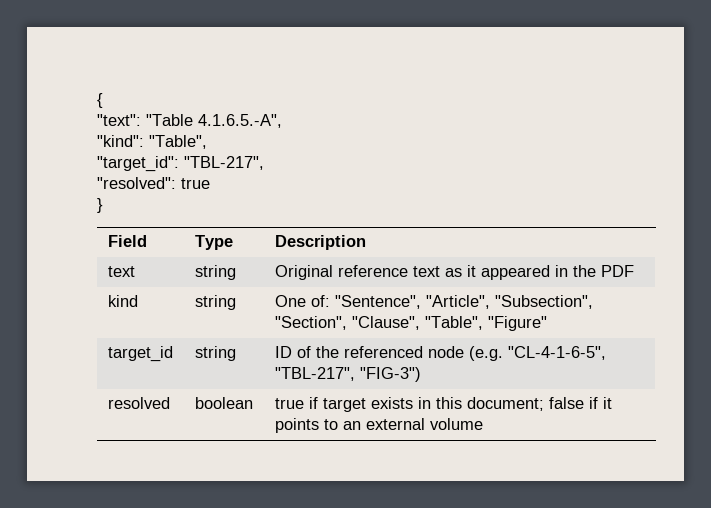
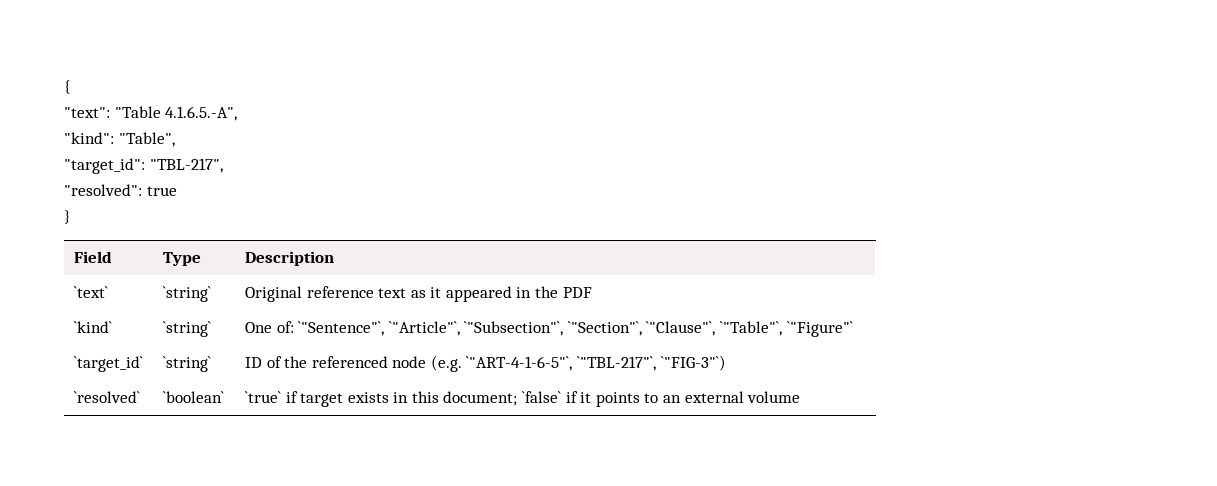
- text | string | Original reference text as it appeared in the PDF
+ `text` | `string` | Original reference text as it appeared in the PDF
- kind | string | One of: "Sentence", "Article", "Subsection", "Section", "Clause", "Table", "Figure"
- target_id | string | ID of the referenced node (e.g. "CL-4-1-6-5", "TBL-217", "FIG-3")
- resolved | boolean | true if target exists in this document; false if it points to an external volume
+ `kind` | `string` | One of: `"Sentence"`, `"Article"`, `"Subsection"`, `"Section"`, `"Clause"`, `"Table"`, `"Figure"`
+ `target_id` | `string` | ID of the referenced node (e.g. `"ART-4-1-6-5"`, `"TBL-217"`, `"FIG-3"`)
+ `resolved` | `boolean` | `true` if target exists in this document; `false` if it points to an external volume

